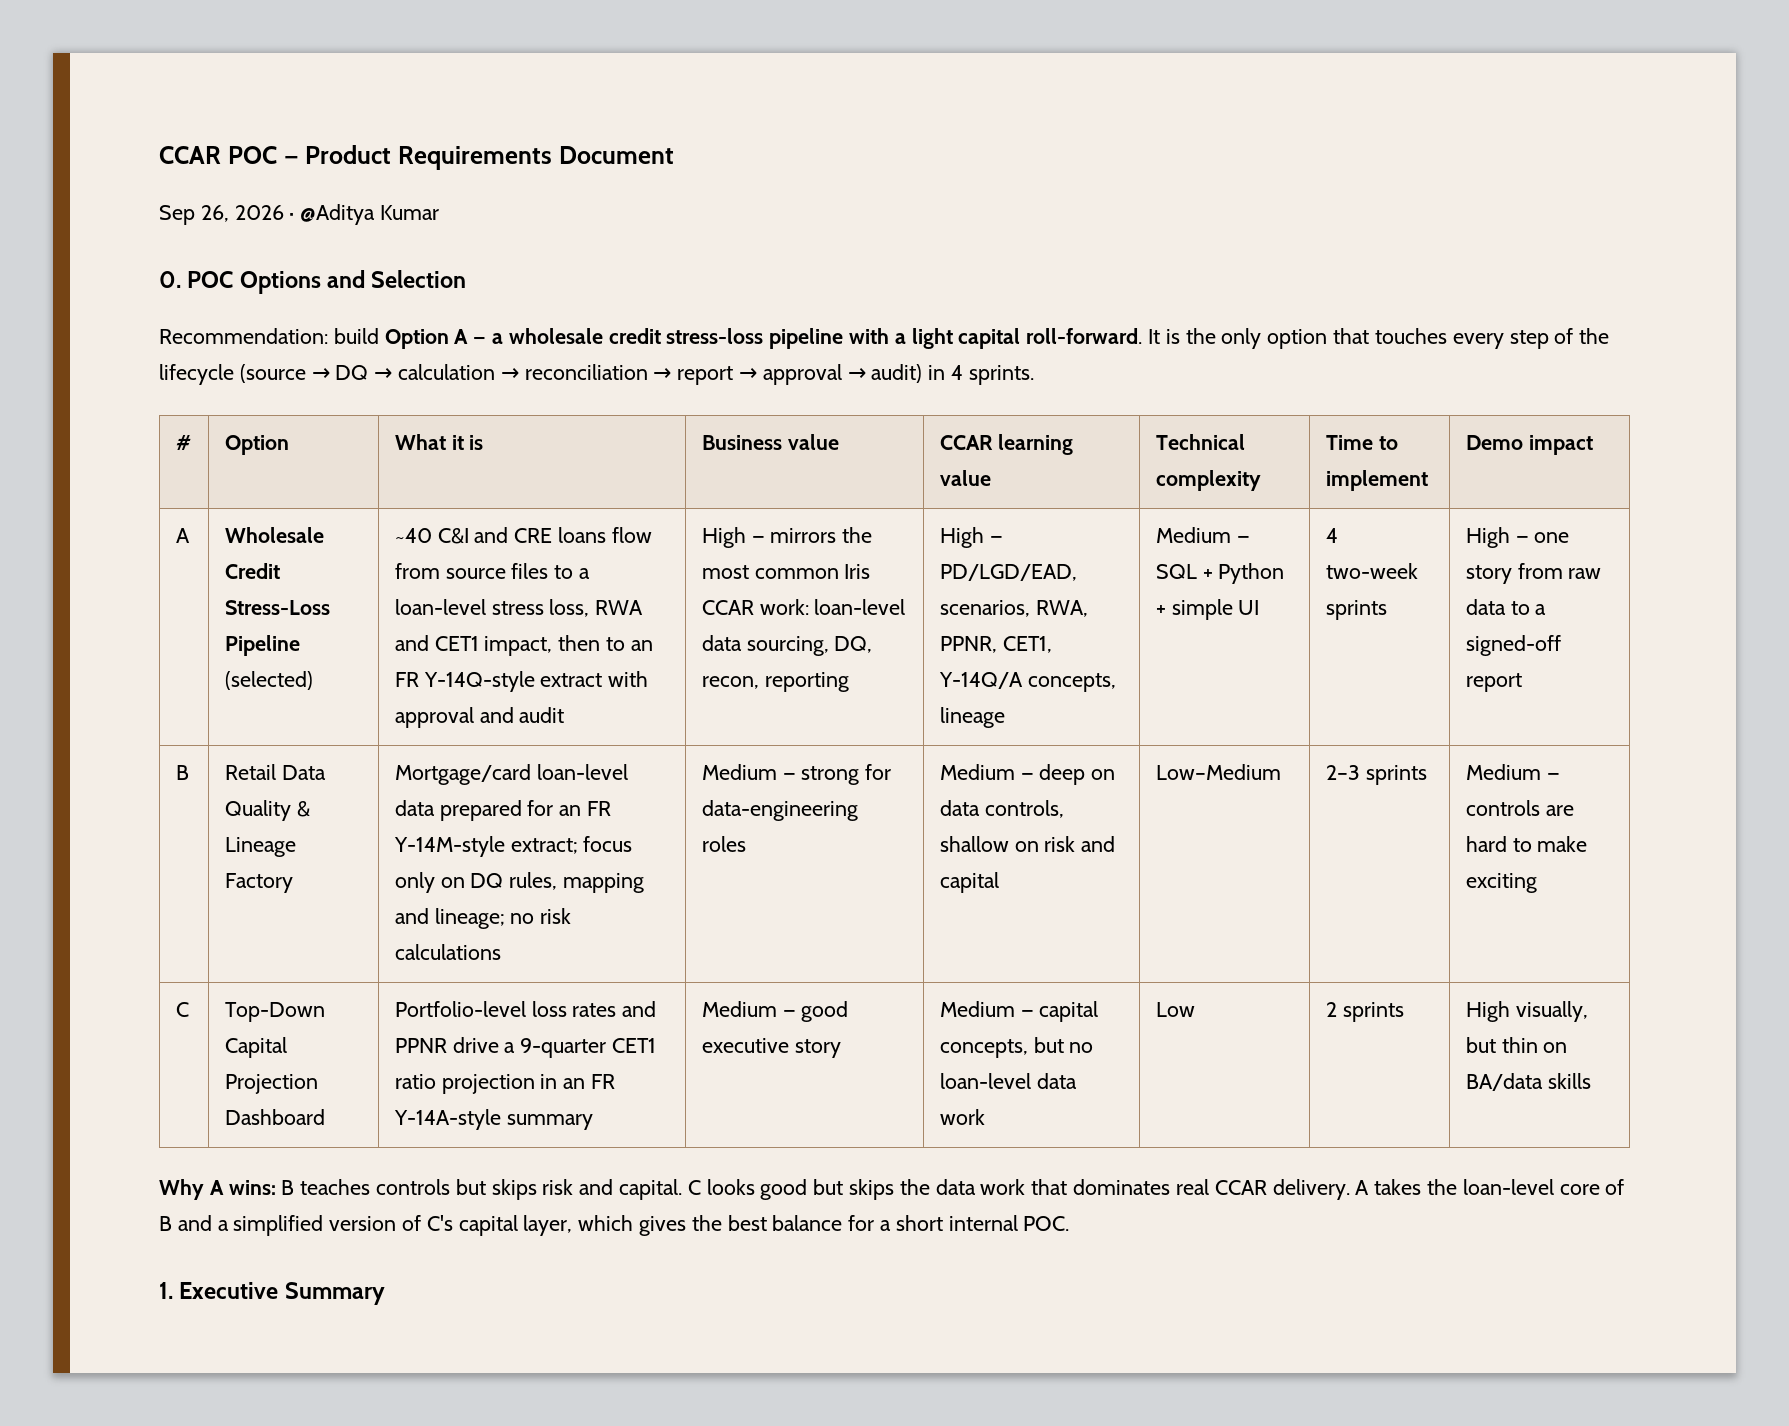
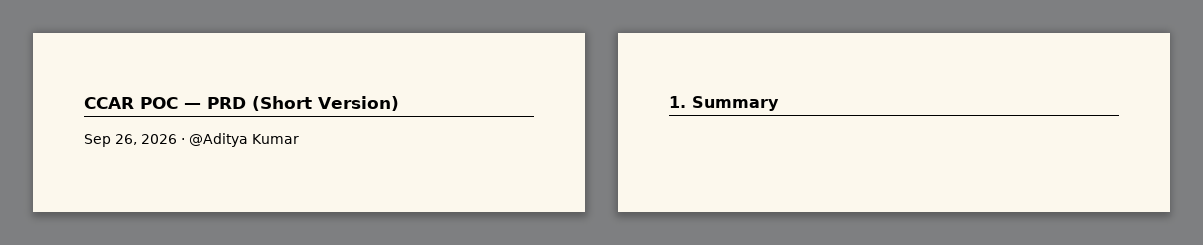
- CCAR POC — Product Requirements Document
+ CCAR POC — PRD (Short Version)
- 0. POC Options and Selection
- Recommendation: build Option A — a wholesale credit stress-loss pipeline with a light capital roll-forward. It is the only option that touches every step of the lifecycle (source → DQ → calculation → reconciliation → report → approval → audit) in 4 sprints.
- # | Option | What it is | Business value | CCAR learning value | Technical complexity | Time to implement | Demo impact
- A | Wholesale Credit Stress-Loss Pipeline (selected) | ~40 C&I and CRE loans flow from source files to a loan-level stress loss, RWA and CET1 impact, then to an FR Y-14Q-style extract with approval and audit | High — mirrors the most common Iris CCAR work: loan-level data sourcing, DQ, recon, reporting | High — PD/LGD/EAD, scenarios, RWA, PPNR, CET1, Y-14Q/A concepts, lineage | Medium — SQL + Python + simple UI | 4 two-week sprints | High — one story from raw data to a signed-off report
- B | Retail Data Quality & Lineage Factory | Mortgage/card loan-level data prepared for an FR Y-14M-style extract; focus only on DQ rules, mapping and lineage; no risk calculations | Medium — strong for data-engineering roles | Medium — deep on data controls, shallow on risk and capital | Low–Medium | 2–3 sprints | Medium — controls are hard to make exciting
- C | Top-Down Capital Projection Dashboard | Portfolio-level loss rates and PPNR drive a 9-quarter CET1 ratio projection in an FR Y-14A-style summary | Medium — good executive story | Medium — capital concepts, but no loan-level data work | Low | 2 sprints | High visually, but thin on BA/data skills
- Why A wins: B teaches controls but skips risk and capital. C looks good but skips the data work that dominates real CCAR delivery. A takes the loan-level core of B and a simplified version of C's capital layer, which gives the best balance for a short internal POC.
- 1. Executive Summary
+ 1. Summary

